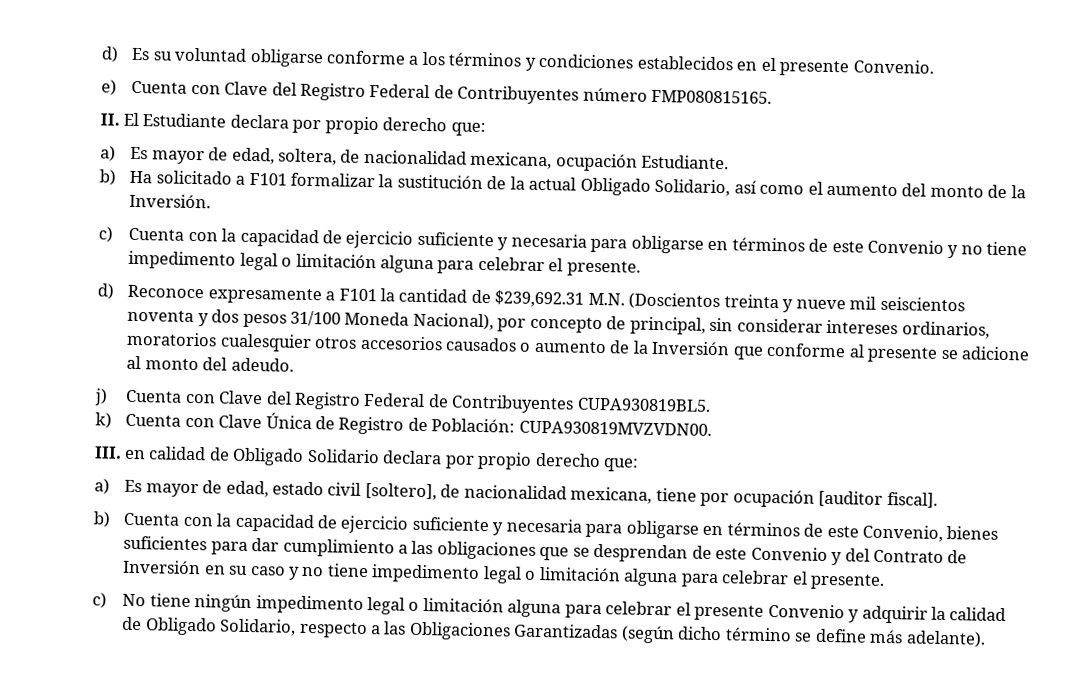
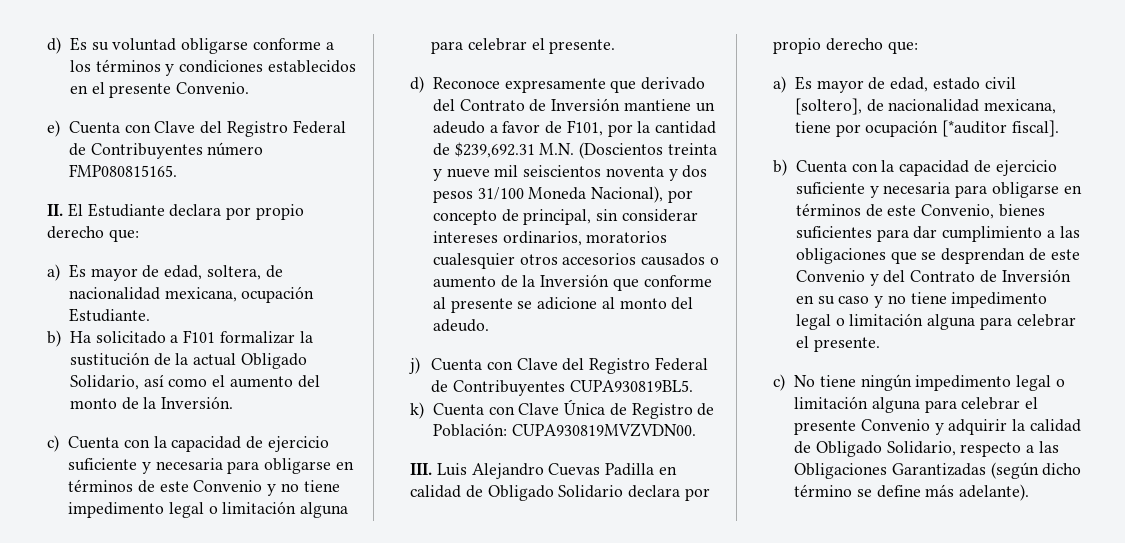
- d) Reconoce expresamente a F101 la cantidad de $239,692.31 M.N. (Doscientos treinta y nueve mil seiscientos noventa y dos pesos 31/100 Moneda Nacional), por concepto de principal, sin considerar intereses ordinarios, moratorios cualesquier otros accesorios causados o aumento de la Inversión que conforme al presente se adicione al monto del adeudo.
+ d) Reconoce expresamente que derivado del Contrato de Inversión mantiene un adeudo a favor de F101, por la cantidad de $239,692.31 M.N. (Doscientos treinta y nueve mil seiscientos noventa y dos pesos 31/100 Moneda Nacional), por concepto de principal, sin considerar intereses ordinarios, moratorios cualesquier otros accesorios causados o aumento de la Inversión que conforme al presente se adicione al monto del adeudo.
- III. en calidad de Obligado Solidario declara por propio derecho que:
+ III. Luis Alejandro Cuevas Padilla en calidad de Obligado Solidario declara por propio derecho que:
- a) Es mayor de edad, estado civil [soltero], de nacionalidad mexicana, tiene por ocupación [auditor fiscal].
+ a) Es mayor de edad, estado civil [soltero], de nacionalidad mexicana, tiene por ocupación [*auditor fiscal].

